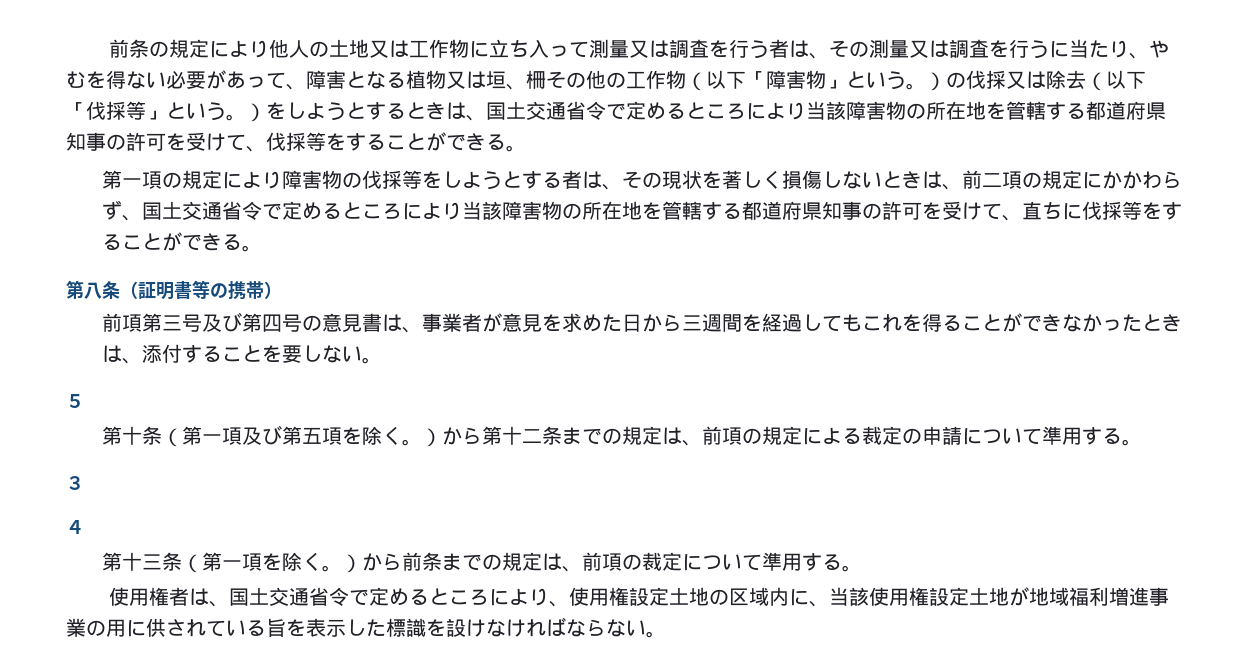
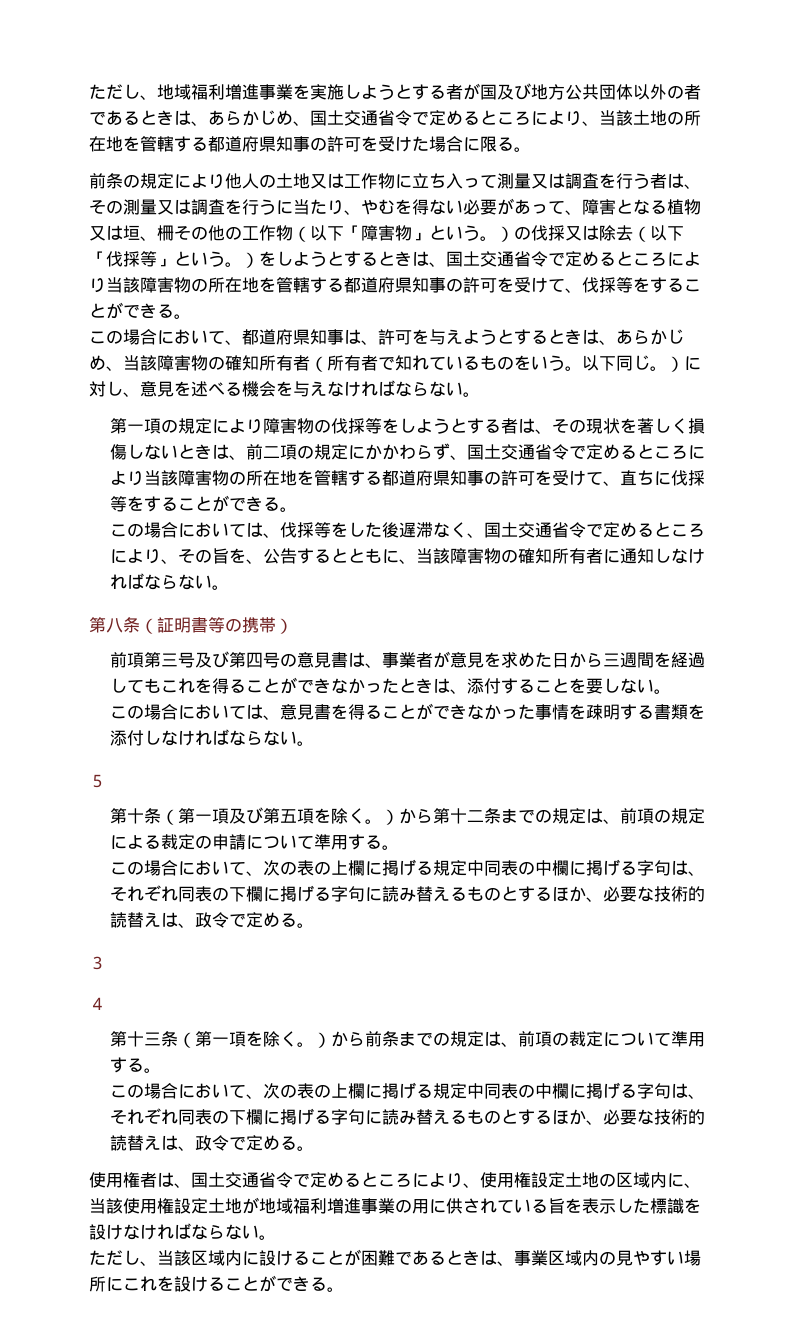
+ ただし、地域福利増進事業を実施しようとする者が国及び地方公共団体以外の者であるときは、あらかじめ、国土交通省令で定めるところにより、当該土地の所在地を管轄する都道府県知事の許可を受けた場合に限る。
+ この場合において、都道府県知事は、許可を与えようとするときは、あらかじめ、当該障害物の確知所有者（所有者で知れているものをいう。以下同じ。）に対し、意見を述べる機会を与えなければならない。
+ この場合においては、伐採等をした後遅滞なく、国土交通省令で定めるところにより、その旨を、公告するとともに、当該障害物の確知所有者に通知しなければならない。
+ この場合においては、意見書を得ることができなかった事情を疎明する書類を添付しなければならない。
  第十条（第一項及び第五項を除く。）から第十二条までの規定は、前項の規定による裁定の申請について準用する。
+ この場合において、次の表の上欄に掲げる規定中同表の中欄に掲げる字句は、それぞれ同表の下欄に掲げる字句に読み替えるものとするほか、必要な技術的読替えは、政令で定める。
  第十三条（第一項を除く。）から前条までの規定は、前項の裁定について準用する。
+ この場合において、次の表の上欄に掲げる規定中同表の中欄に掲げる字句は、それぞれ同表の下欄に掲げる字句に読み替えるものとするほか、必要な技術的読替えは、政令で定める。
+ ただし、当該区域内に設けることが困難であるときは、事業区域内の見やすい場所にこれを設けることができる。

